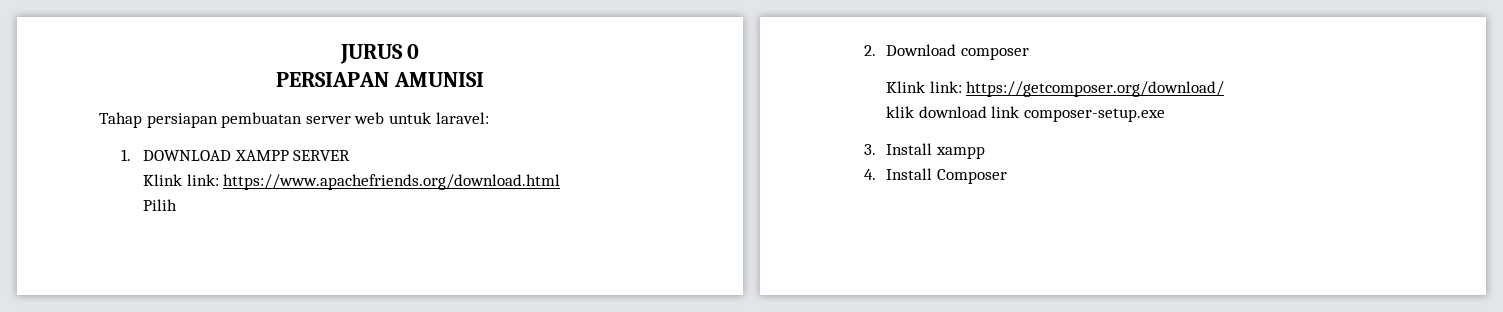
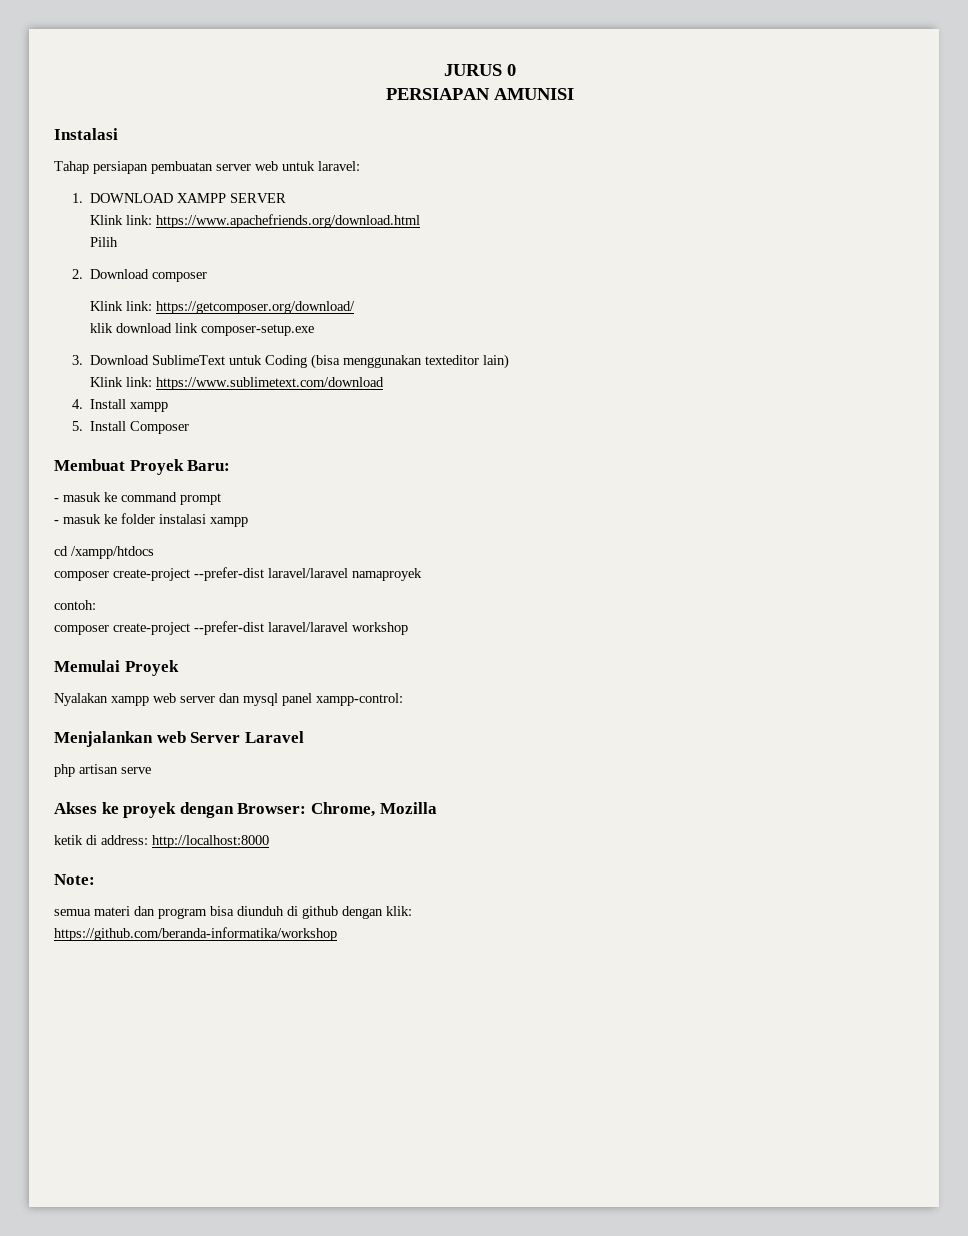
+ Instalasi
- 3. Install xampp
+ 3. Download SublimeText untuk Coding (bisa menggunakan texteditor lain)
+ Klink link: https://www.sublimetext.com/download
+ 4. Install xampp
- 4. Install Composer
+ 5. Install Composer
+ Membuat Proyek Baru:
+ - masuk ke command prompt
+ - masuk ke folder instalasi xampp
+ cd /xampp/htdocs
+ composer create-project --prefer-dist laravel/laravel namaproyek
+ contoh:
+ composer create-project --prefer-dist laravel/laravel workshop
+ Memulai Proyek
+ Nyalakan xampp web server dan mysql panel xampp-control:
+ Menjalankan web Server Laravel
+ php artisan serve
+ Akses ke proyek dengan Browser: Chrome, Mozilla
+ ketik di address: http://localhost:8000
+ Note:
+ semua materi dan program bisa diunduh di github dengan klik:
+ https://github.com/beranda-informatika/workshop

